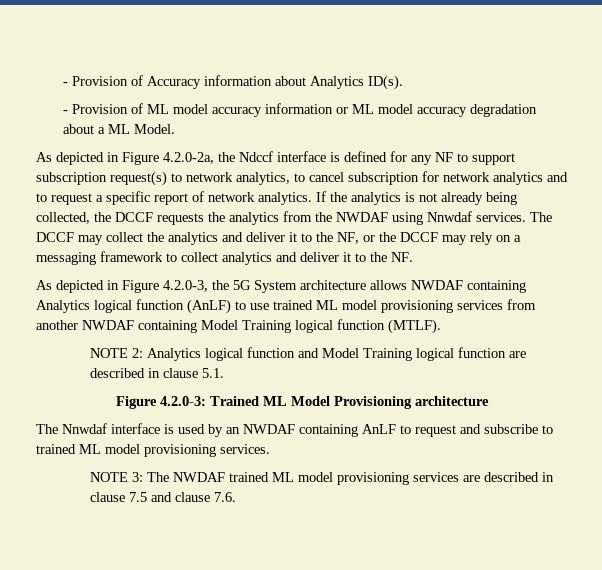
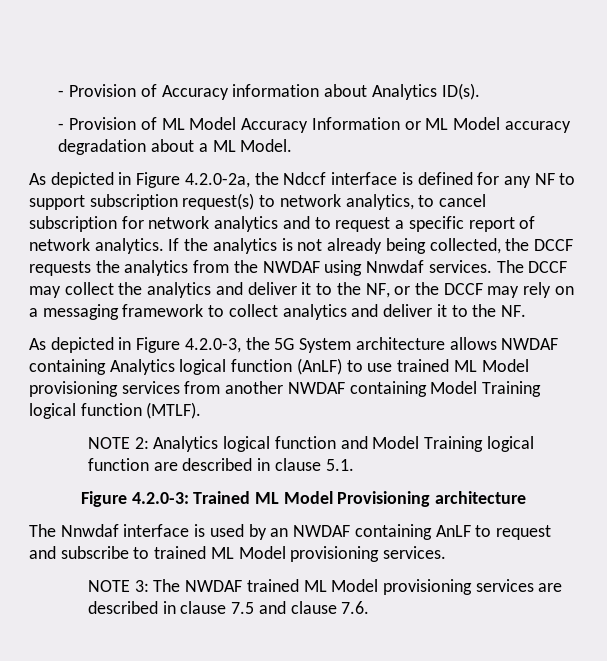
- - Provision of ML model accuracy information or ML model accuracy degradation about a ML Model.
+ - Provision of ML Model Accuracy Information or ML Model accuracy degradation about a ML Model.
- As depicted in Figure 4.2.0-3, the 5G System architecture allows NWDAF containing Analytics logical function (AnLF) to use trained ML model provisioning services from another NWDAF containing Model Training logical function (MTLF).
+ As depicted in Figure 4.2.0-3, the 5G System architecture allows NWDAF containing Analytics logical function (AnLF) to use trained ML Model provisioning services from another NWDAF containing Model Training logical function (MTLF).
- The Nnwdaf interface is used by an NWDAF containing AnLF to request and subscribe to trained ML model provisioning services.
+ The Nnwdaf interface is used by an NWDAF containing AnLF to request and subscribe to trained ML Model provisioning services.
- NOTE 3: The NWDAF trained ML model provisioning services are described in clause 7.5 and clause 7.6.
+ NOTE 3: The NWDAF trained ML Model provisioning services are described in clause 7.5 and clause 7.6.

